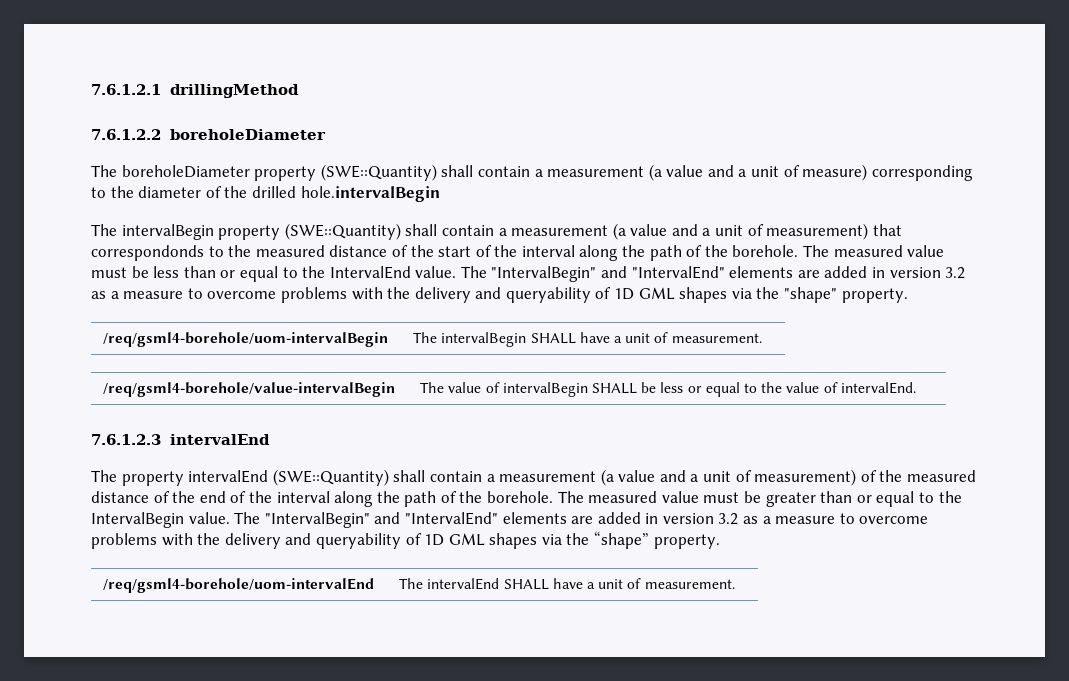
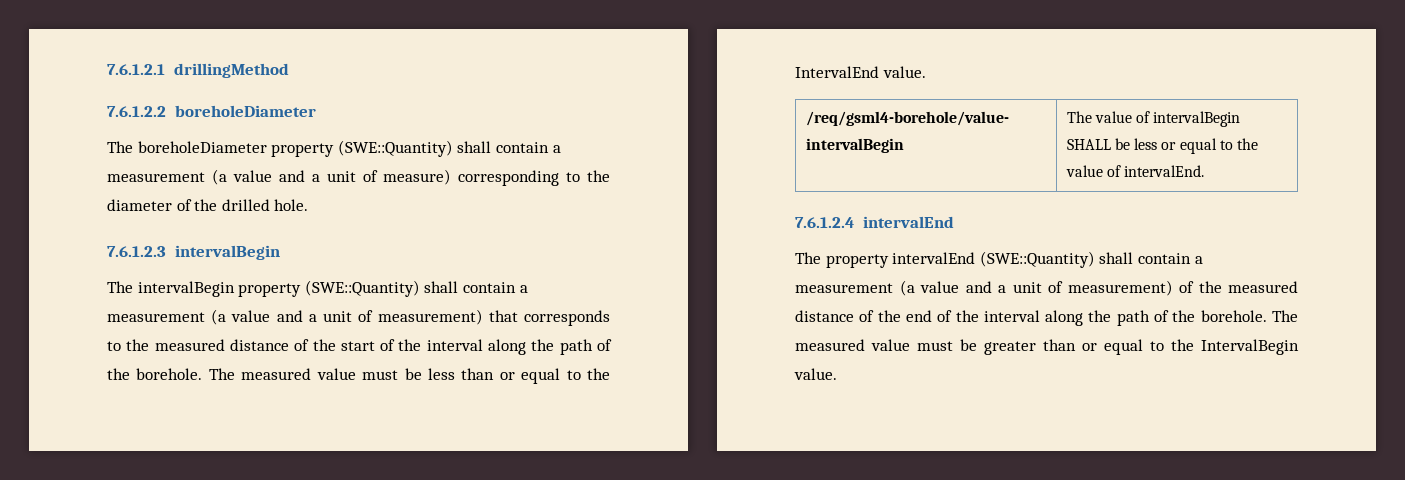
- The boreholeDiameter property (SWE::Quantity) shall contain a measurement (a value and a unit of measure) corresponding to the diameter of the drilled hole.intervalBegin
+ The boreholeDiameter property (SWE::Quantity) shall contain a measurement (a value and a unit of measure) corresponding to the diameter of the drilled hole.
+ 7.6.1.2.3 intervalBegin
- The intervalBegin property (SWE::Quantity) shall contain a measurement (a value and a unit of measurement) that correspondonds to the measured distance of the start of the interval along the path of the borehole.
+ The intervalBegin property (SWE::Quantity) shall contain a measurement (a value and a unit of measurement) that corresponds to the measured distance of the start of the interval along the path of the borehole.
- The measured value must be less than or equal to the IntervalEnd value. The "IntervalBegin" and "IntervalEnd" elements are added in version 3.2 as a measure to overcome problems with the delivery and queryability of 1D GML shapes via the "shape" property.
- /req/gsml4-borehole/uom-intervalBegin | The intervalBegin SHALL have a unit of measurement.
+ The measured value must be less than or equal to the IntervalEnd value.
- 7.6.1.2.3 intervalEnd
+ 7.6.1.2.4 intervalEnd
- The measured value must be greater than or equal to the IntervalBegin value. The "IntervalBegin" and "IntervalEnd" elements are added in version 3.2 as a measure to overcome problems with the delivery and queryability of 1D GML shapes via the “shape” property.
- /req/gsml4-borehole/uom-intervalEnd | The intervalEnd SHALL have a unit of measurement.
+ The measured value must be greater than or equal to the IntervalBegin value.

